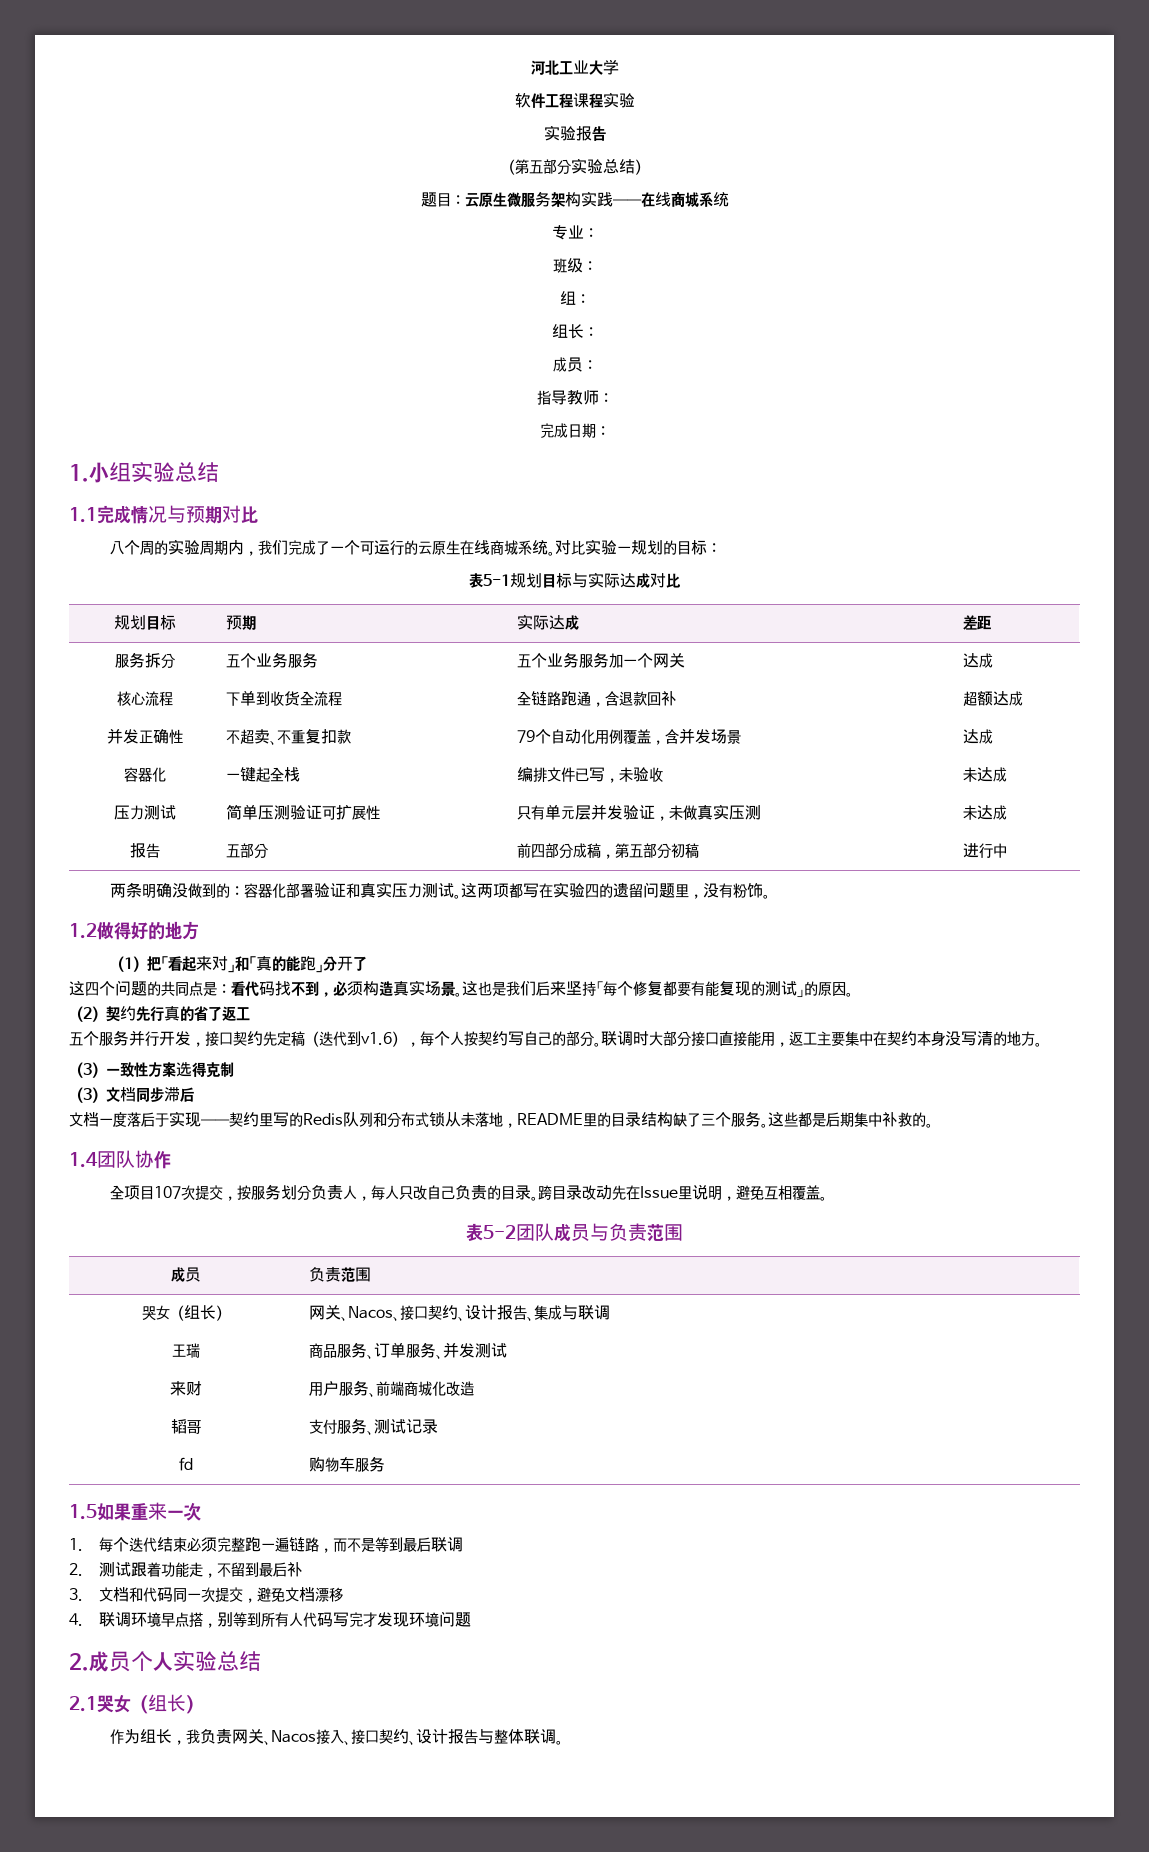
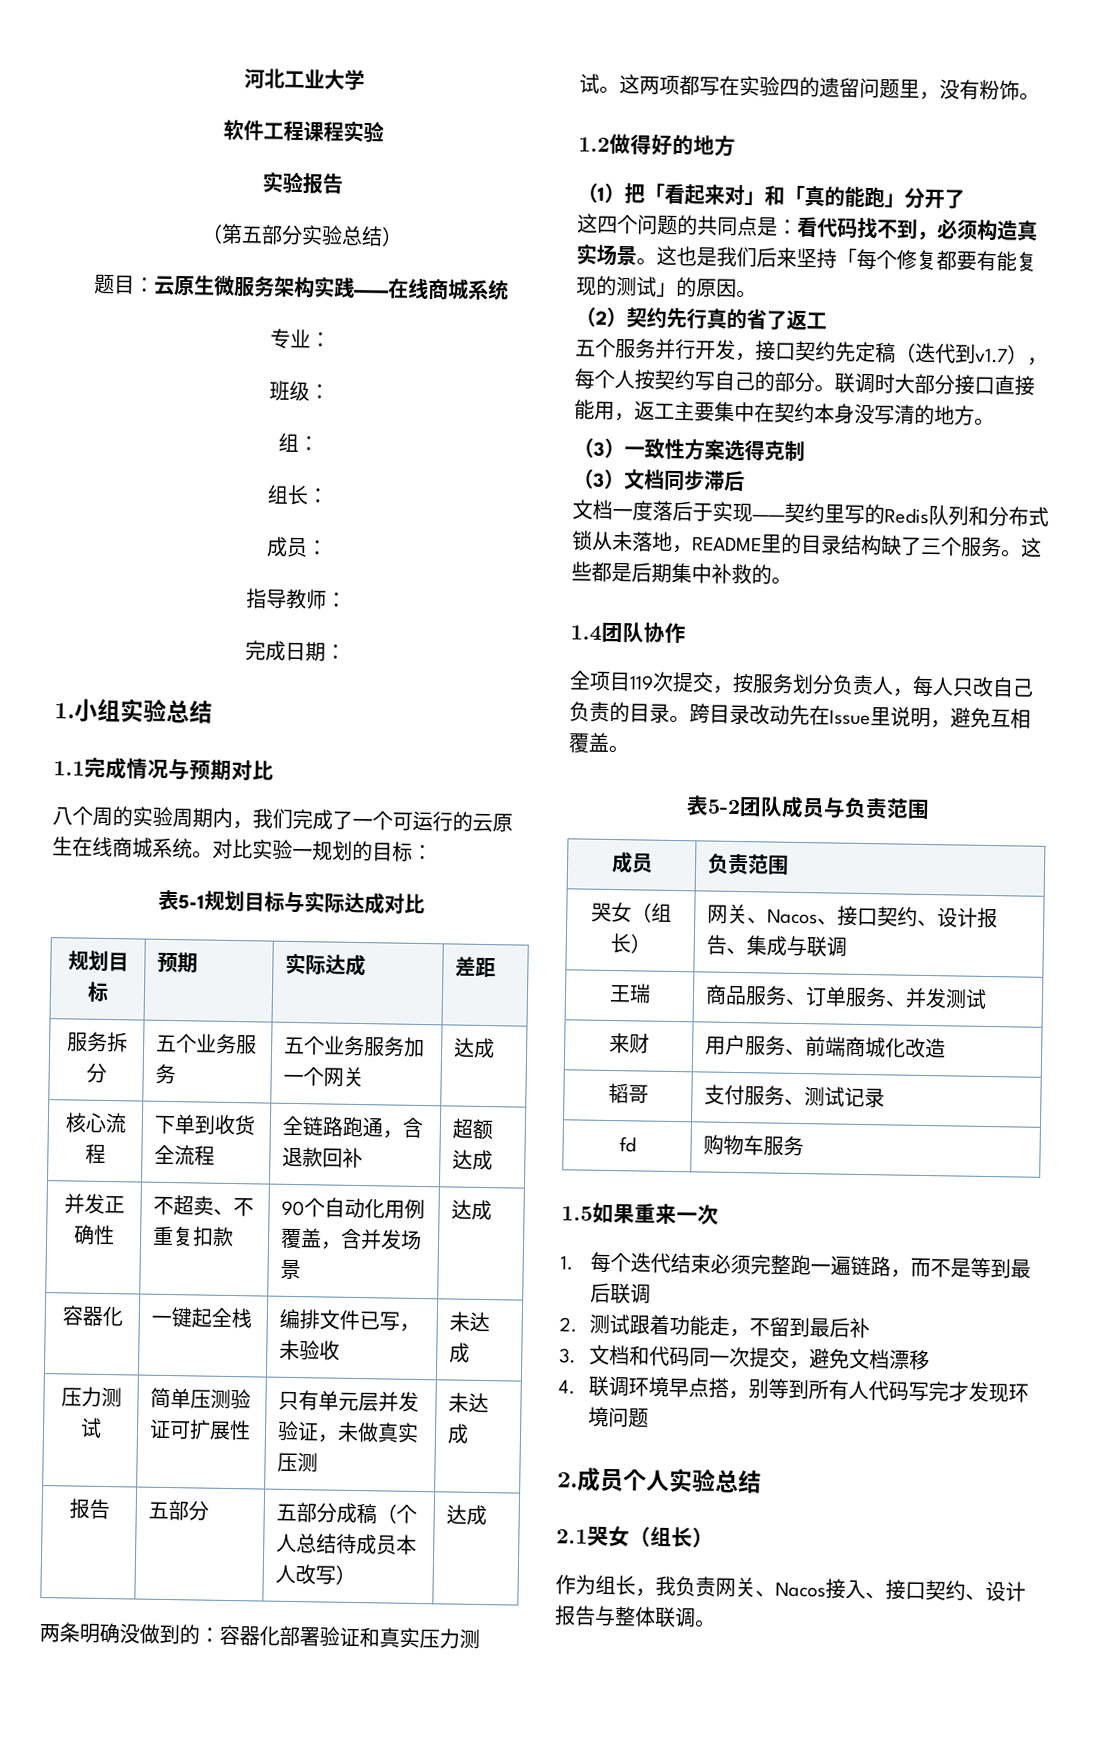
- 并发正确性 | 不超卖、不重复扣款 | 79个自动化用例覆盖，含并发场景 | 达成
+ 并发正确性 | 不超卖、不重复扣款 | 90个自动化用例覆盖，含并发场景 | 达成
- 报告 | 五部分 | 前四部分成稿，第五部分初稿 | 进行中
+ 报告 | 五部分 | 五部分成稿（个人总结待成员本人改写） | 达成
- 五个服务并行开发，接口契约先定稿（迭代到v1.6），每个人按契约写自己的部分。
+ 五个服务并行开发，接口契约先定稿（迭代到v1.7），每个人按契约写自己的部分。
- 全项目107次提交，按服务划分负责人，每人只改自己负责的目录。
+ 全项目119次提交，按服务划分负责人，每人只改自己负责的目录。

